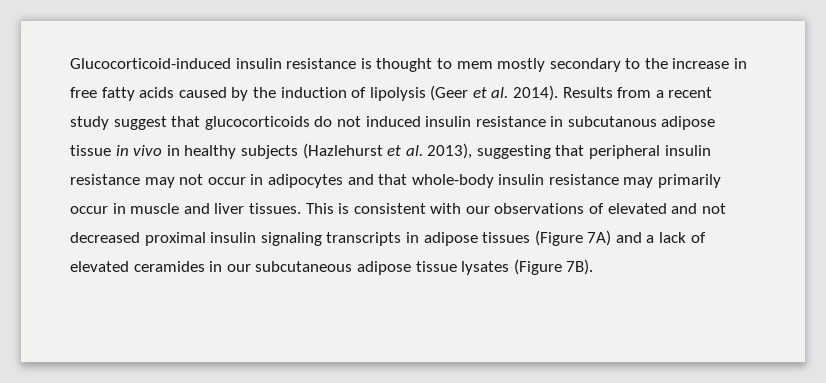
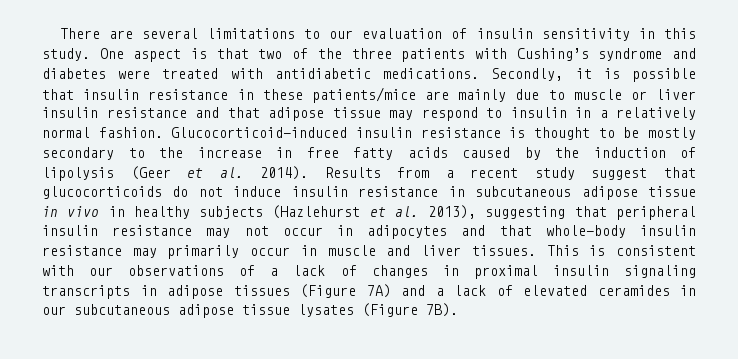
+ There are several limitations to our evaluation of insulin sensitivity in this study. One aspect is that two of the three patients with Cushing’s syndrome and diabetes were treated with antidiabetic medications. Secondly, it is possible that insulin resistance in these patients/mice are mainly due to muscle or liver insulin resistance and that adipose tissue may respond to insulin in a relatively normal fashion.
- Glucocorticoid-induced insulin resistance is thought to mem mostly secondary to the increase in free fatty acids caused by the induction of lipolysis (Geer et al. 2014).
+ Glucocorticoid-induced insulin resistance is thought to be mostly secondary to the increase in free fatty acids caused by the induction of lipolysis (Geer et al. 2014).
- Results from a recent study suggest that glucocorticoids do not induced insulin resistance in subcutanous adipose tissue in vivo in healthy subjects (Hazlehurst et al. 2013), suggesting that peripheral insulin resistance may not occur in adipocytes and that whole-body insulin resistance may primarily occur in muscle and liver tissues.
+ Results from a recent study suggest that glucocorticoids do not induce insulin resistance in subcutaneous adipose tissue in vivo in healthy subjects (Hazlehurst et al. 2013), suggesting that peripheral insulin resistance may not occur in adipocytes and that whole-body insulin resistance may primarily occur in muscle and liver tissues.
- This is consistent with our observations of elevated and not decreased proximal insulin signaling transcripts in adipose tissues (Figure 7A) and a lack of elevated ceramides in our subcutaneous adipose tissue lysates (Figure 7B).
+ This is consistent with our observations of a lack of changes in proximal insulin signaling transcripts in adipose tissues (Figure 7A) and a lack of elevated ceramides in our subcutaneous adipose tissue lysates (Figure 7B).

